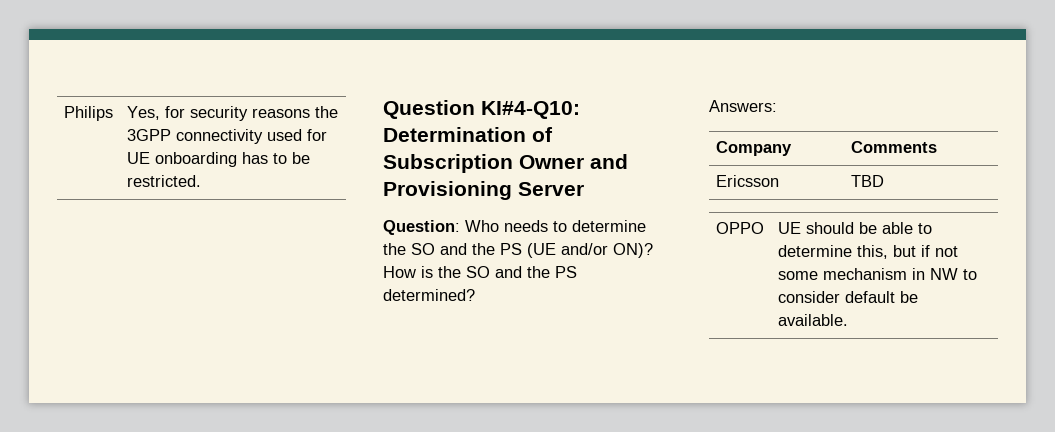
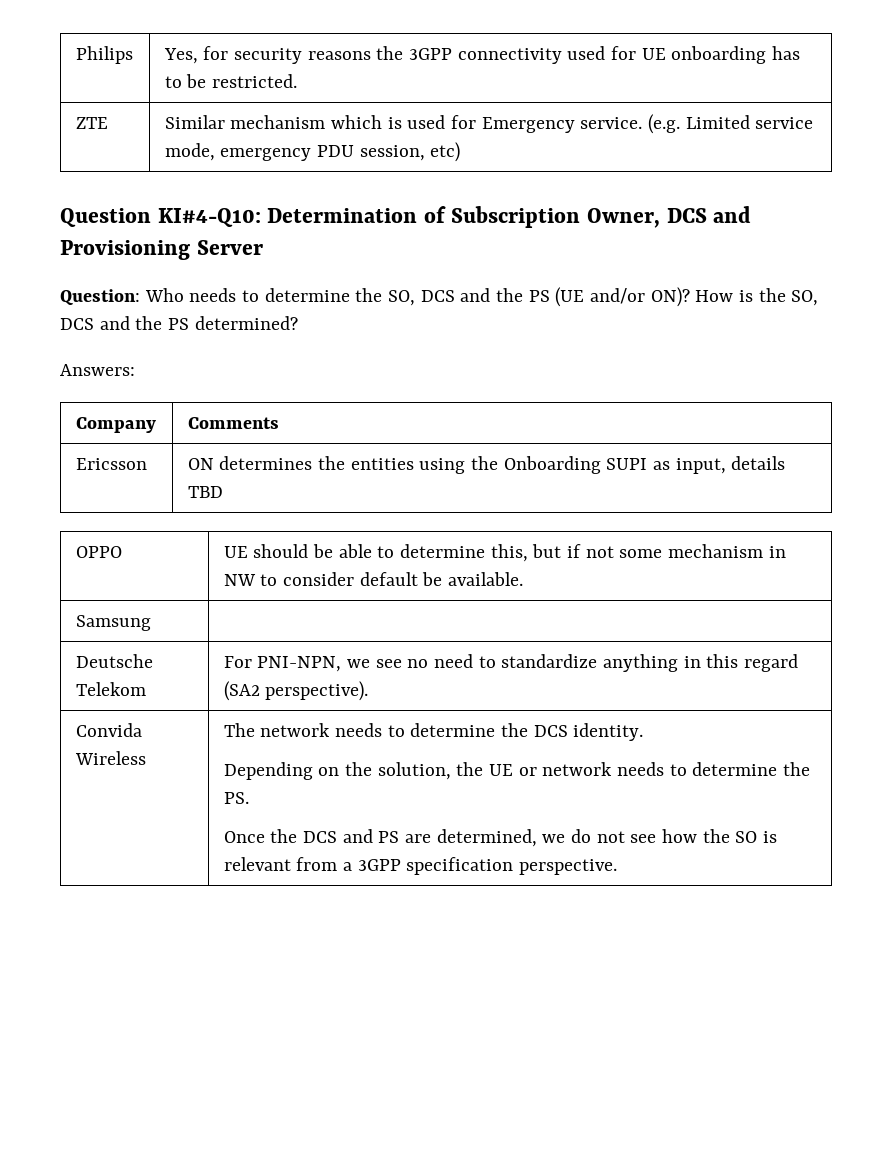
+ ZTE | Similar mechanism which is used for Emergency service. (e.g. Limited service mode, emergency PDU session, etc)
- Question KI#4-Q10: Determination of Subscription Owner and Provisioning Server
+ Question KI#4-Q10: Determination of Subscription Owner, DCS and Provisioning Server
- Question: Who needs to determine the SO and the PS (UE and/or ON)?
+ Question: Who needs to determine the SO, DCS and the PS (UE and/or ON)?
- How is the SO and the PS determined?
+ How is the SO, DCS and the PS determined?
- Ericsson | TBD
+ Ericsson | ON determines the entities using the Onboarding SUPI as input, details TBD
+ Samsung |
+ Deutsche Telekom | For PNI-NPN, we see no need to standardize anything in this regard (SA2 perspective).
+ Convida Wireless | The network needs to determine the DCS identity.
+ Depending on the solution, the UE or network needs to determine the PS.
+ Once the DCS and PS are determined, we do not see how the SO is relevant from a 3GPP specification perspective.

